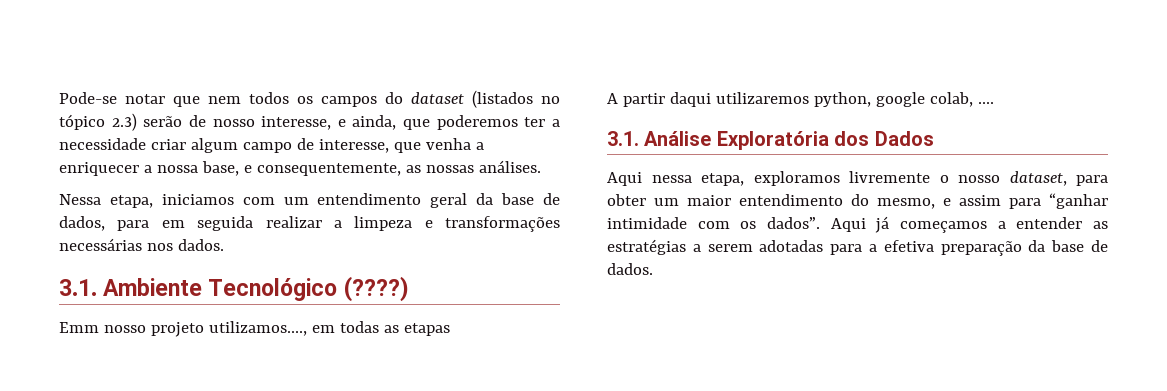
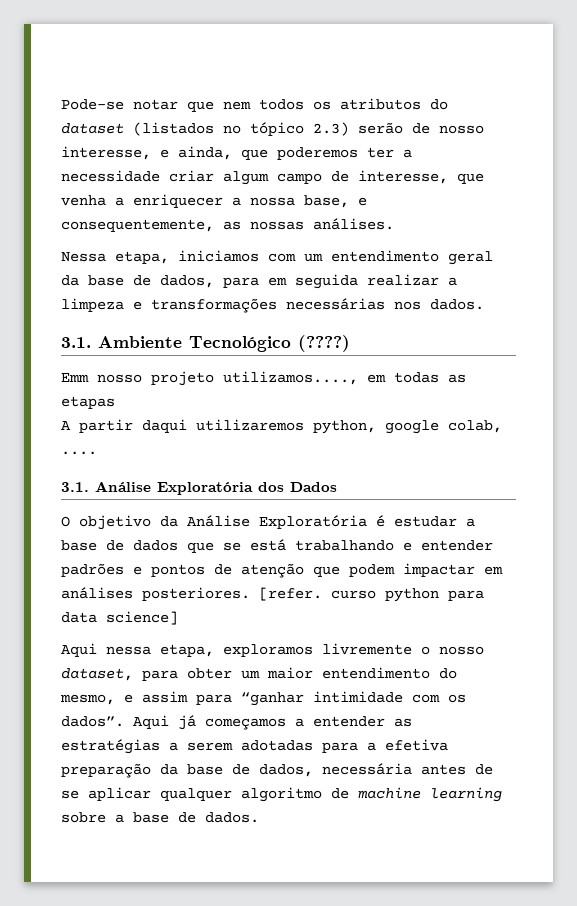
- Pode-se notar que nem todos os campos do dataset (listados no tópico 2.3) serão de nosso interesse, e ainda, que poderemos ter a necessidade criar algum campo de interesse, que venha a enriquecer a nossa base, e consequentemente, as nossas análises.
+ Pode-se notar que nem todos os atributos do dataset (listados no tópico 2.3) serão de nosso interesse, e ainda, que poderemos ter a necessidade criar algum campo de interesse, que venha a enriquecer a nossa base, e consequentemente, as nossas análises.
+ O objetivo da Análise Exploratória é estudar a base de dados que se está trabalhando e entender padrões e pontos de atenção que podem impactar em análises posteriores. [refer. curso python para data science]
- Aqui já começamos a entender as estratégias a serem adotadas para a efetiva preparação da base de dados.
+ Aqui já começamos a entender as estratégias a serem adotadas para a efetiva preparação da base de dados, necessária antes de se aplicar qualquer algoritmo de machine learning sobre a base de dados.

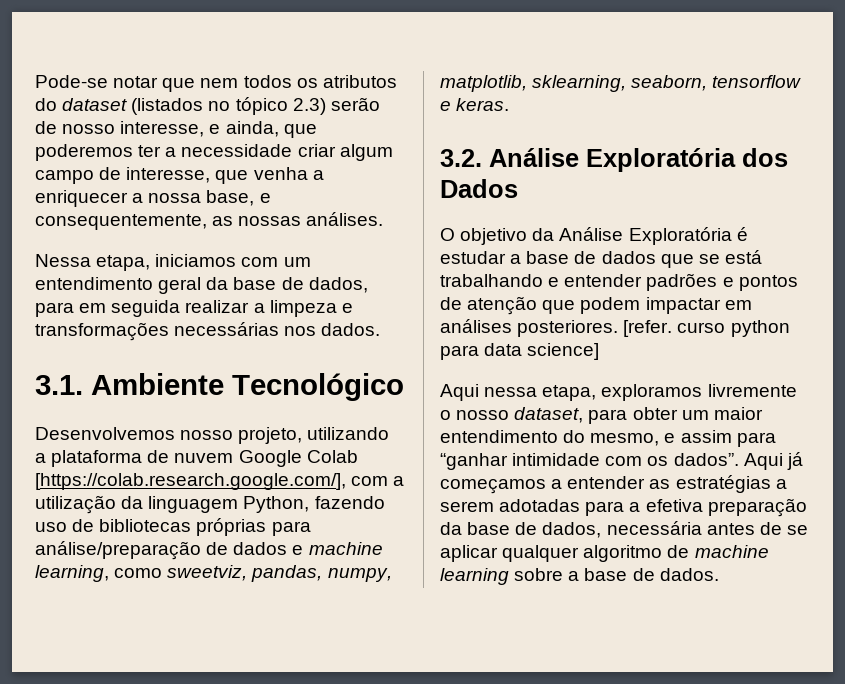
- 3.1. Ambiente Tecnológico (????)
- Emm nosso projeto utilizamos...., em todas as etapas
- A partir daqui utilizaremos python, google colab, ....
- 3.1. Análise Exploratória dos Dados
+ 3.1. Ambiente Tecnológico
+ Desenvolvemos nosso projeto, utilizando a plataforma de nuvem Google Colab [https://colab.research.google.com/], com a utilização da linguagem Python, fazendo uso de bibliotecas próprias para análise/preparação de dados e machine learning, como sweetviz, pandas, numpy, matplotlib, sklearning, seaborn, tensorflow e keras.
+ 3.2. Análise Exploratória dos Dados

